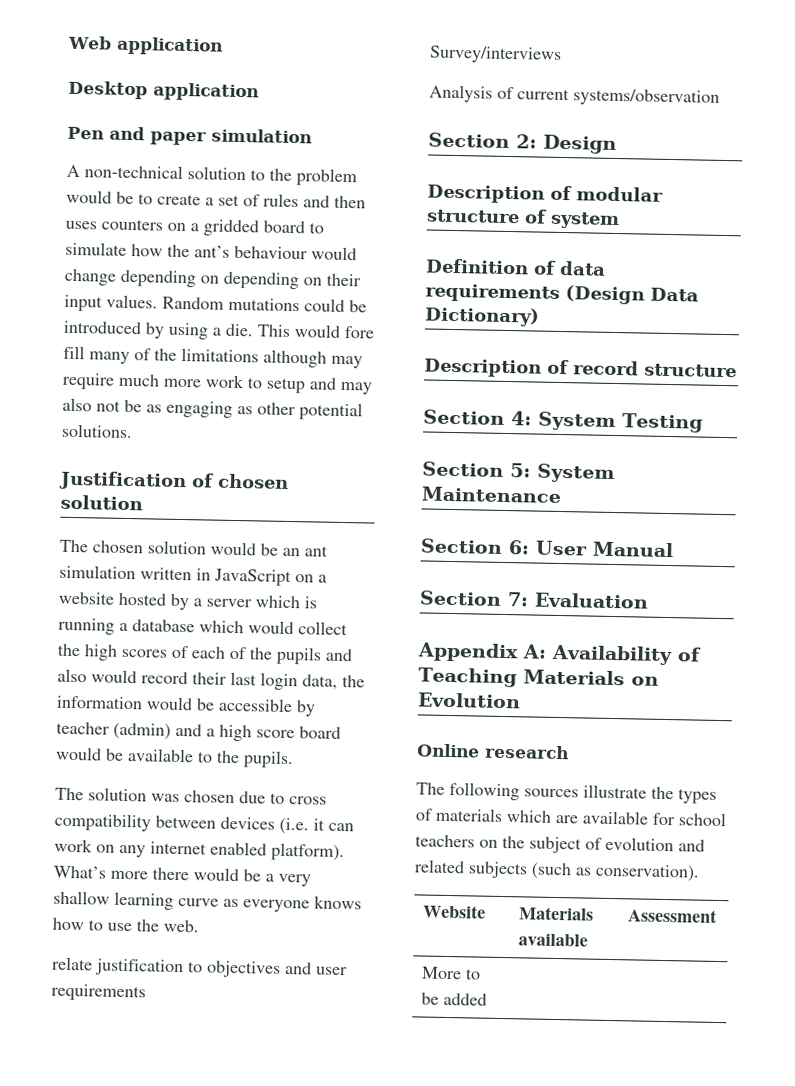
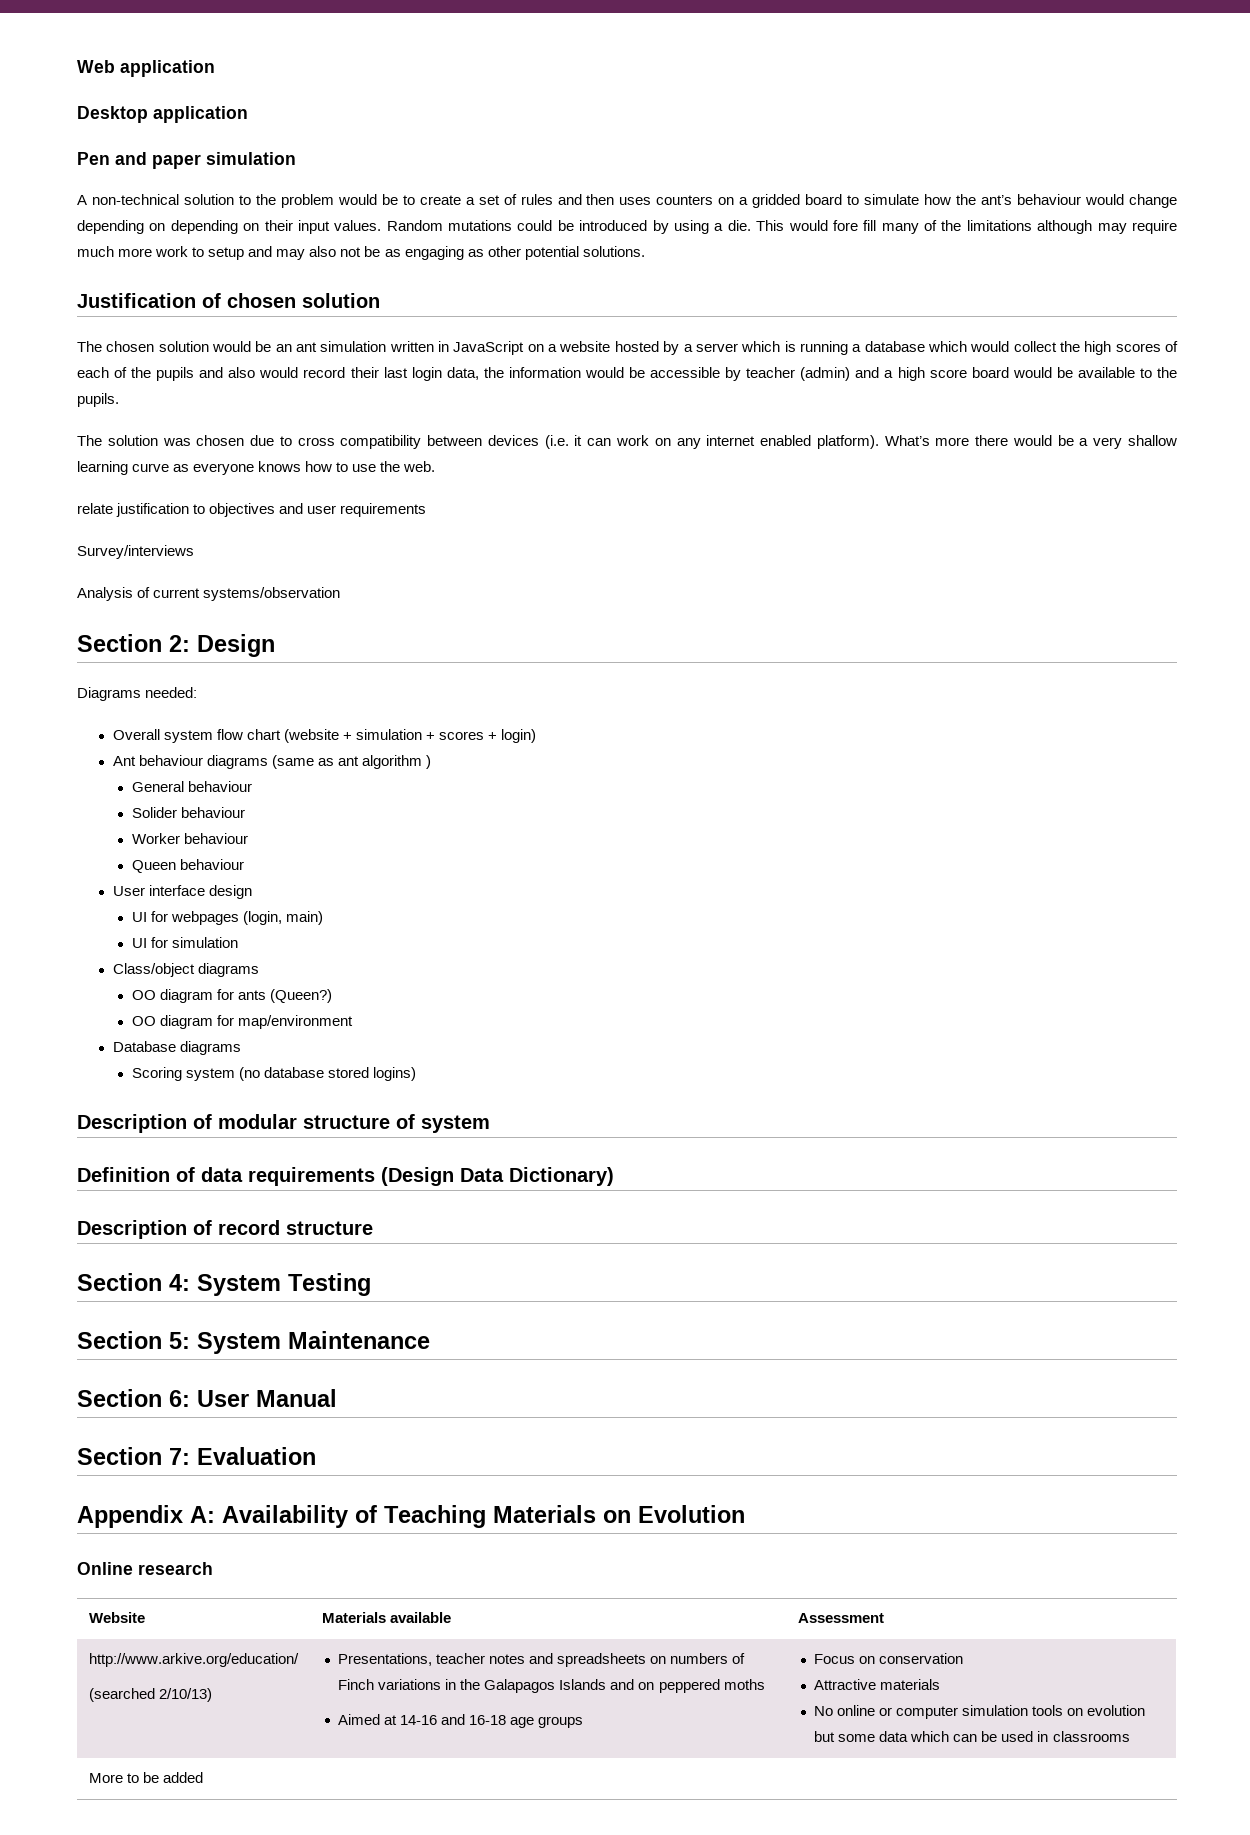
+ Diagrams needed:
+ Overall system flow chart (website + simulation + scores + login)
+ Ant behaviour diagrams (same as ant algorithm )
+ General behaviour
+ Solider behaviour
+ Worker behaviour
+ Queen behaviour
+ User interface design
+ UI for webpages (login, main)
+ UI for simulation
+ Class/object diagrams
+ OO diagram for ants (Queen?)
+ OO diagram for map/environment
+ Database diagrams
+ Scoring system (no database stored logins)
- The following sources illustrate the types of materials which are available for school teachers on the subject of evolution and related subjects (such as conservation).
  Website | Materials available | Assessment
+ http://www.arkive.org/education/
+ (searched 2/10/13) | Presentations, teacher notes and spreadsheets on numbers of Finch variations in the Galapagos Islands and on peppered moths
+ Aimed at 14-16 and 16-18 age groups | Focus on conservation
+ Attractive materials
+ No online or computer simulation tools on evolution but some data which can be used in classrooms

